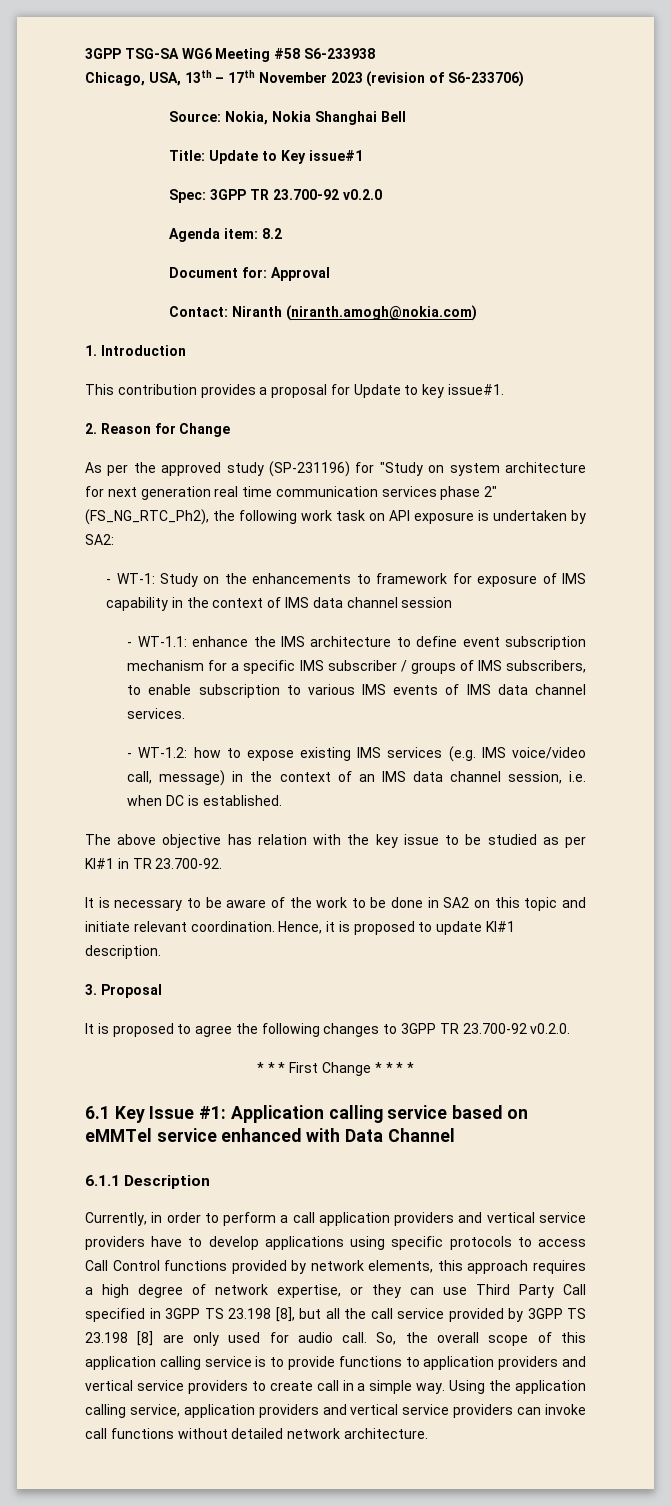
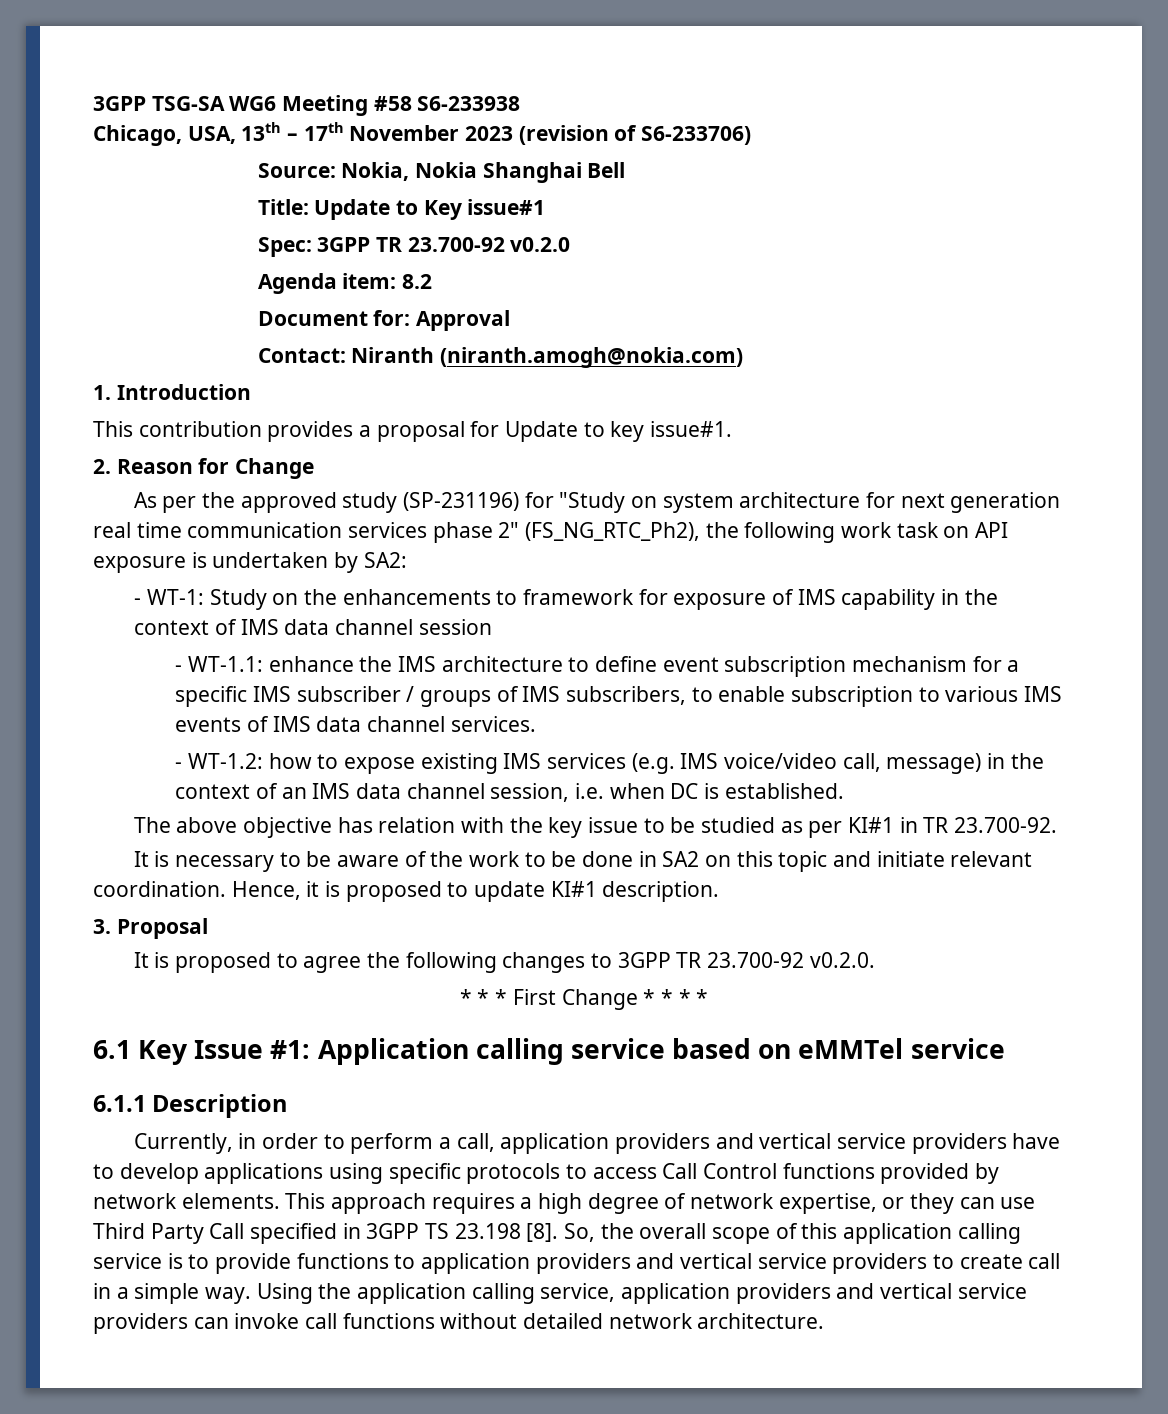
- 6.1 Key Issue #1: Application calling service based on eMMTel service enhanced with Data Channel
+ 6.1 Key Issue #1: Application calling service based on eMMTel service
- Currently, in order to perform a call application providers and vertical service providers have to develop applications using specific protocols to access Call Control functions provided by network elements, this approach requires a high degree of network expertise, or they can use Third Party Call specified in 3GPP TS 23.198 [8], but all the call service provided by 3GPP TS 23.198 [8] are only used for audio call.
+ Currently, in order to perform a call, application providers and vertical service providers have to develop applications using specific protocols to access Call Control functions provided by network elements. This approach requires a high degree of network expertise, or they can use Third Party Call specified in 3GPP TS 23.198 [8].

